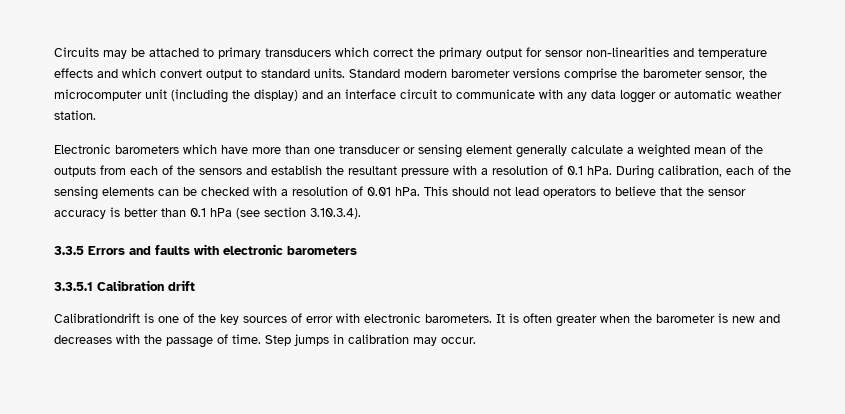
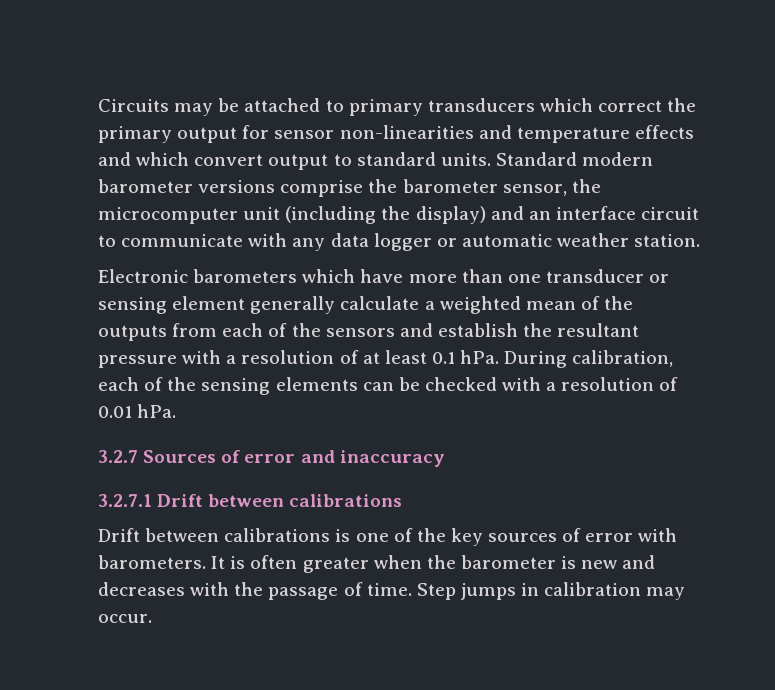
- Electronic barometers which have more than one transducer or sensing element generally calculate a weighted mean of the outputs from each of the sensors and establish the resultant pressure with a resolution of 0.1 hPa.
+ Electronic barometers which have more than one transducer or sensing element generally calculate a weighted mean of the outputs from each of the sensors and establish the resultant pressure with a resolution of at least 0.1 hPa.
- During calibration, each of the sensing elements can be checked with a resolution of 0.01 hPa. This should not lead operators to believe that the sensor accuracy is better than 0.1 hPa (see section 3.10.3.4).
- 3.3.5 Errors and faults with electronic barometers
- 3.3.5.1 Calibration drift
- Calibrationdrift is one of the key sources of error with electronic barometers.
+ During calibration, each of the sensing elements can be checked with a resolution of 0.01 hPa.
+ 3.2.7 Sources of error and inaccuracy
+ 3.2.7.1 Drift between calibrations
+ Drift between calibrations is one of the key sources of error with barometers.

